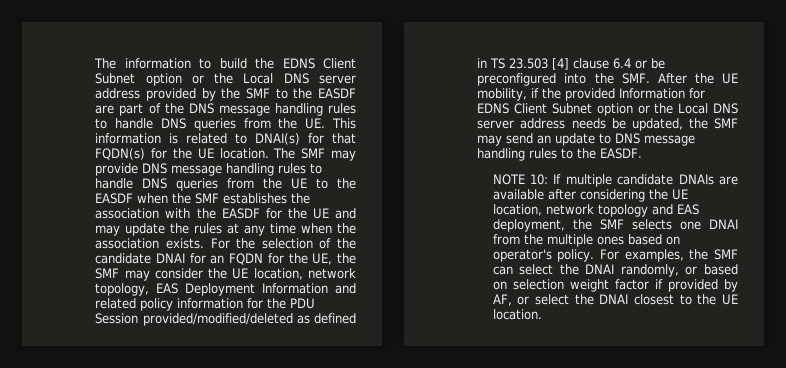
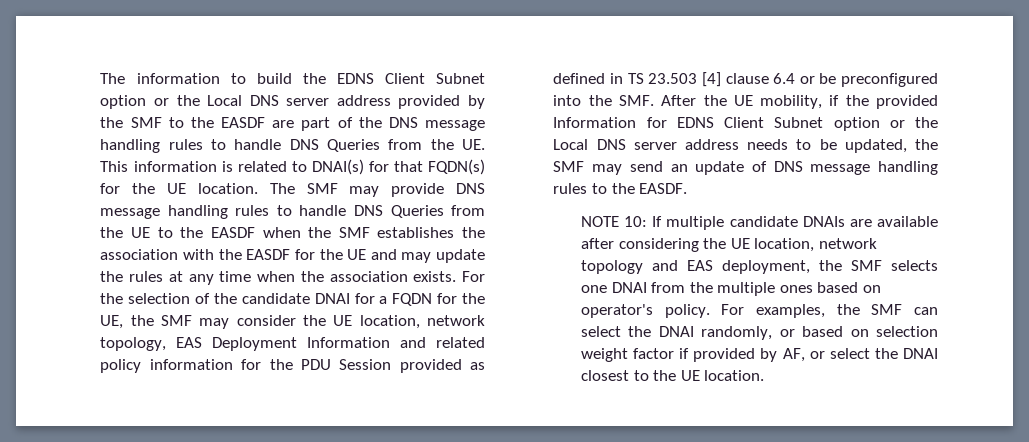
- The information to build the EDNS Client Subnet option or the Local DNS server address provided by the SMF to the EASDF are part of the DNS message handling rules to handle DNS queries from the UE. This information is related to DNAI(s) for that FQDN(s) for the UE location.
+ The information to build the EDNS Client Subnet option or the Local DNS server address provided by the SMF to the EASDF are part of the DNS message handling rules to handle DNS Queries from the UE. This information is related to DNAI(s) for that FQDN(s) for the UE location.
- The SMF may provide DNS message handling rules to handle DNS queries from the UE to the EASDF when the SMF establishes the association with the EASDF for the UE and may update the rules at any time when the association exists.
+ The SMF may provide DNS message handling rules to handle DNS Queries from the UE to the EASDF when the SMF establishes the association with the EASDF for the UE and may update the rules at any time when the association exists.
- For the selection of the candidate DNAI for an FQDN for the UE, the SMF may consider the UE location, network topology, EAS Deployment Information and related policy information for the PDU Session provided/modified/deleted as defined in TS 23.503 [4] clause 6.4 or be preconfigured into the SMF. After the UE mobility, if the provided Information for EDNS Client Subnet option or the Local DNS server address needs be updated, the SMF may send an update to DNS message handling rules to the EASDF.
+ For the selection of the candidate DNAI for a FQDN for the UE, the SMF may consider the UE location, network topology, EAS Deployment Information and related policy information for the PDU Session provided as defined in TS 23.503 [4] clause 6.4 or be preconfigured into the SMF. After the UE mobility, if the provided Information for EDNS Client Subnet option or the Local DNS server address needs to be updated, the SMF may send an update of DNS message handling rules to the EASDF.

